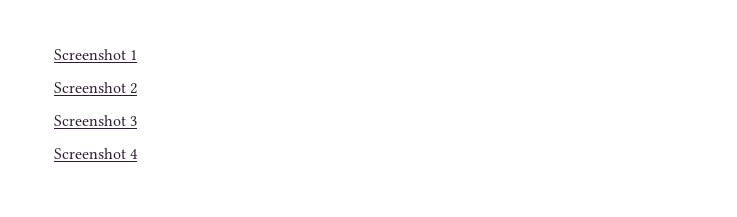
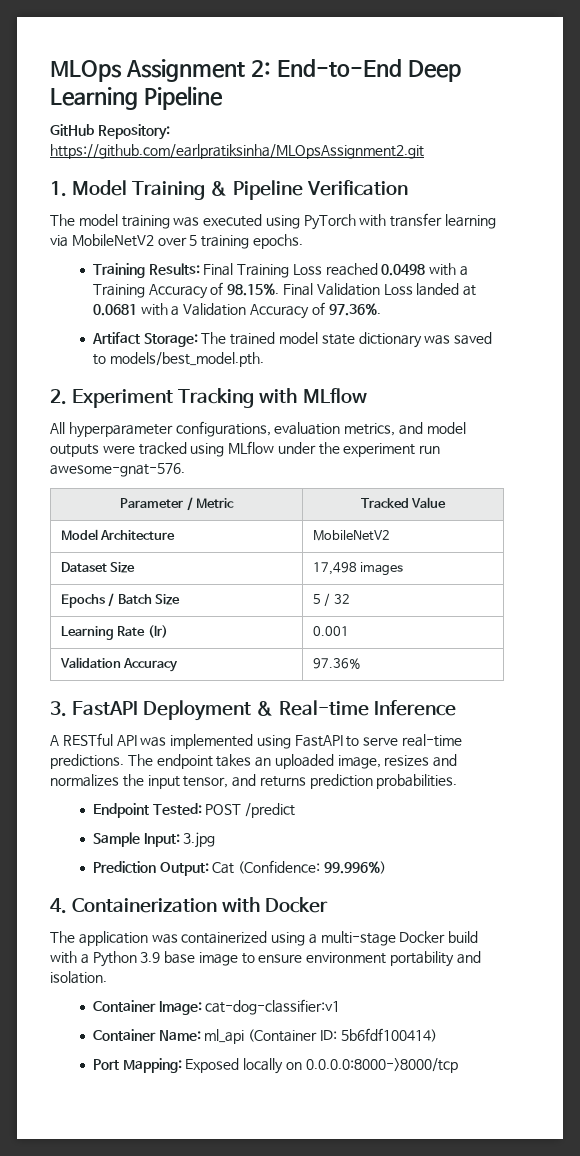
- Screenshot 1
- Screenshot 2
- Screenshot 3
- Screenshot 4
+ MLOps Assignment 2: End-to-End Deep Learning Pipeline
+ GitHub Repository: https://github.com/earlpratiksinha/MLOpsAssignment2.git
+ 1. Model Training & Pipeline Verification
+ The model training was executed using PyTorch with transfer learning via MobileNetV2 over 5 training epochs.
+ Training Results: Final Training Loss reached 0.0498 with a Training Accuracy of 98.15%. Final Validation Loss landed at 0.0681 with a Validation Accuracy of 97.36%.
+ Artifact Storage: The trained model state dictionary was saved to models/best_model.pth.
+ 2. Experiment Tracking with MLflow
+ All hyperparameter configurations, evaluation metrics, and model outputs were tracked using MLflow under the experiment run awesome-gnat-576.
+ Parameter / Metric | Tracked Value
+ Model Architecture | MobileNetV2
+ Dataset Size | 17,498 images
+ Epochs / Batch Size | 5 / 32
+ Learning Rate (lr) | 0.001
+ Validation Accuracy | 97.36%
+ 3. FastAPI Deployment & Real-time Inference
+ A RESTful API was implemented using FastAPI to serve real-time predictions. The endpoint takes an uploaded image, resizes and normalizes the input tensor, and returns prediction probabilities.
+ Endpoint Tested: POST /predict
+ Sample Input: 3.jpg
+ Prediction Output: Cat (Confidence: 99.996%)
+ 4. Containerization with Docker
+ The application was containerized using a multi-stage Docker build with a Python 3.9 base image to ensure environment portability and isolation.
+ Container Image: cat-dog-classifier:v1
+ Container Name: ml_api (Container ID: 5b6fdf100414)
+ Port Mapping: Exposed locally on 0.0.0.0:8000->8000/tcp

